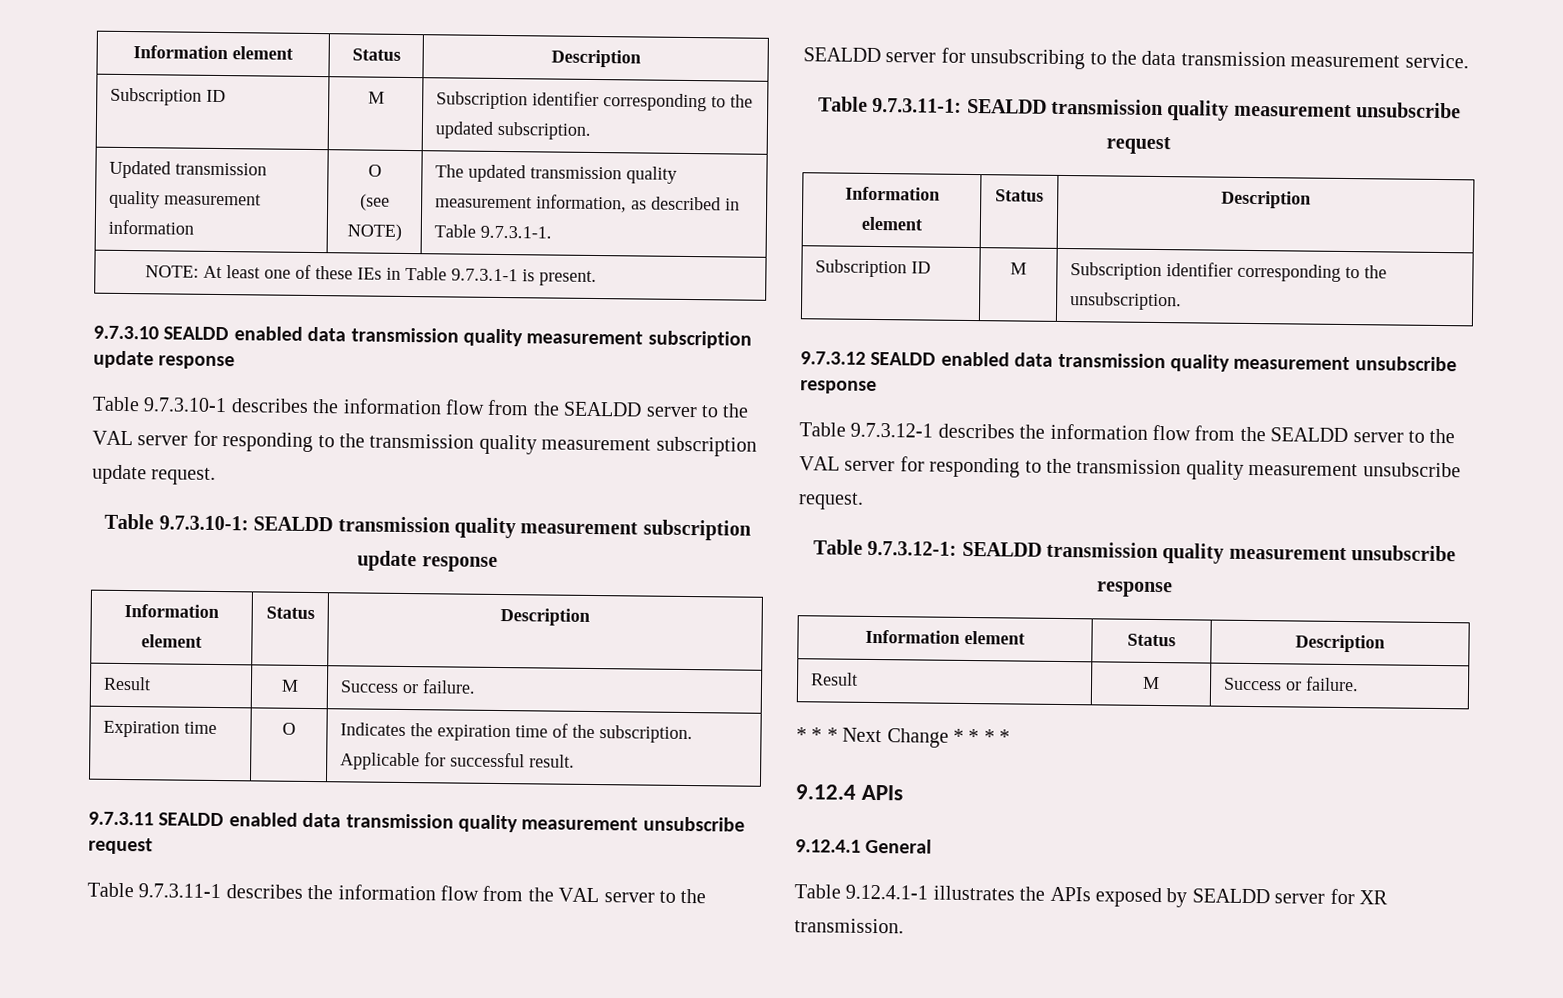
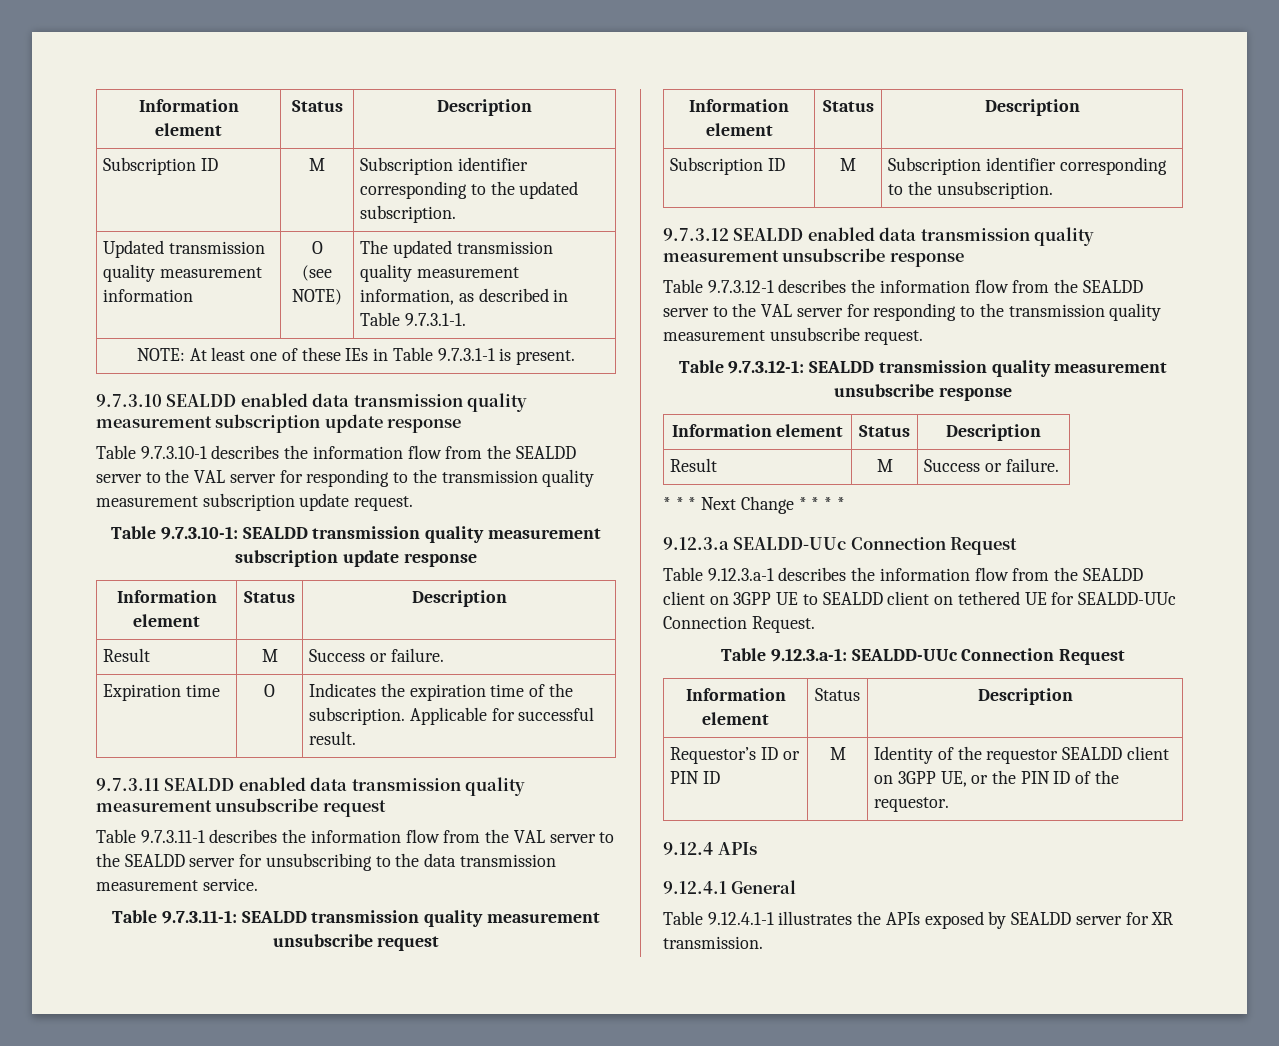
+ 9.12.3.a SEALDD-UUc Connection Request
+ Table 9.12.3.a-1 describes the information flow from the SEALDD client on 3GPP UE to SEALDD client on tethered UE for SEALDD-UUc Connection Request.
+ Table 9.12.3.a-1: SEALDD-UUc Connection Request
+ Information element | Status | Description
+ Requestor’s ID or PIN ID | M | Identity of the requestor SEALDD client on 3GPP UE, or the PIN ID of the requestor.

